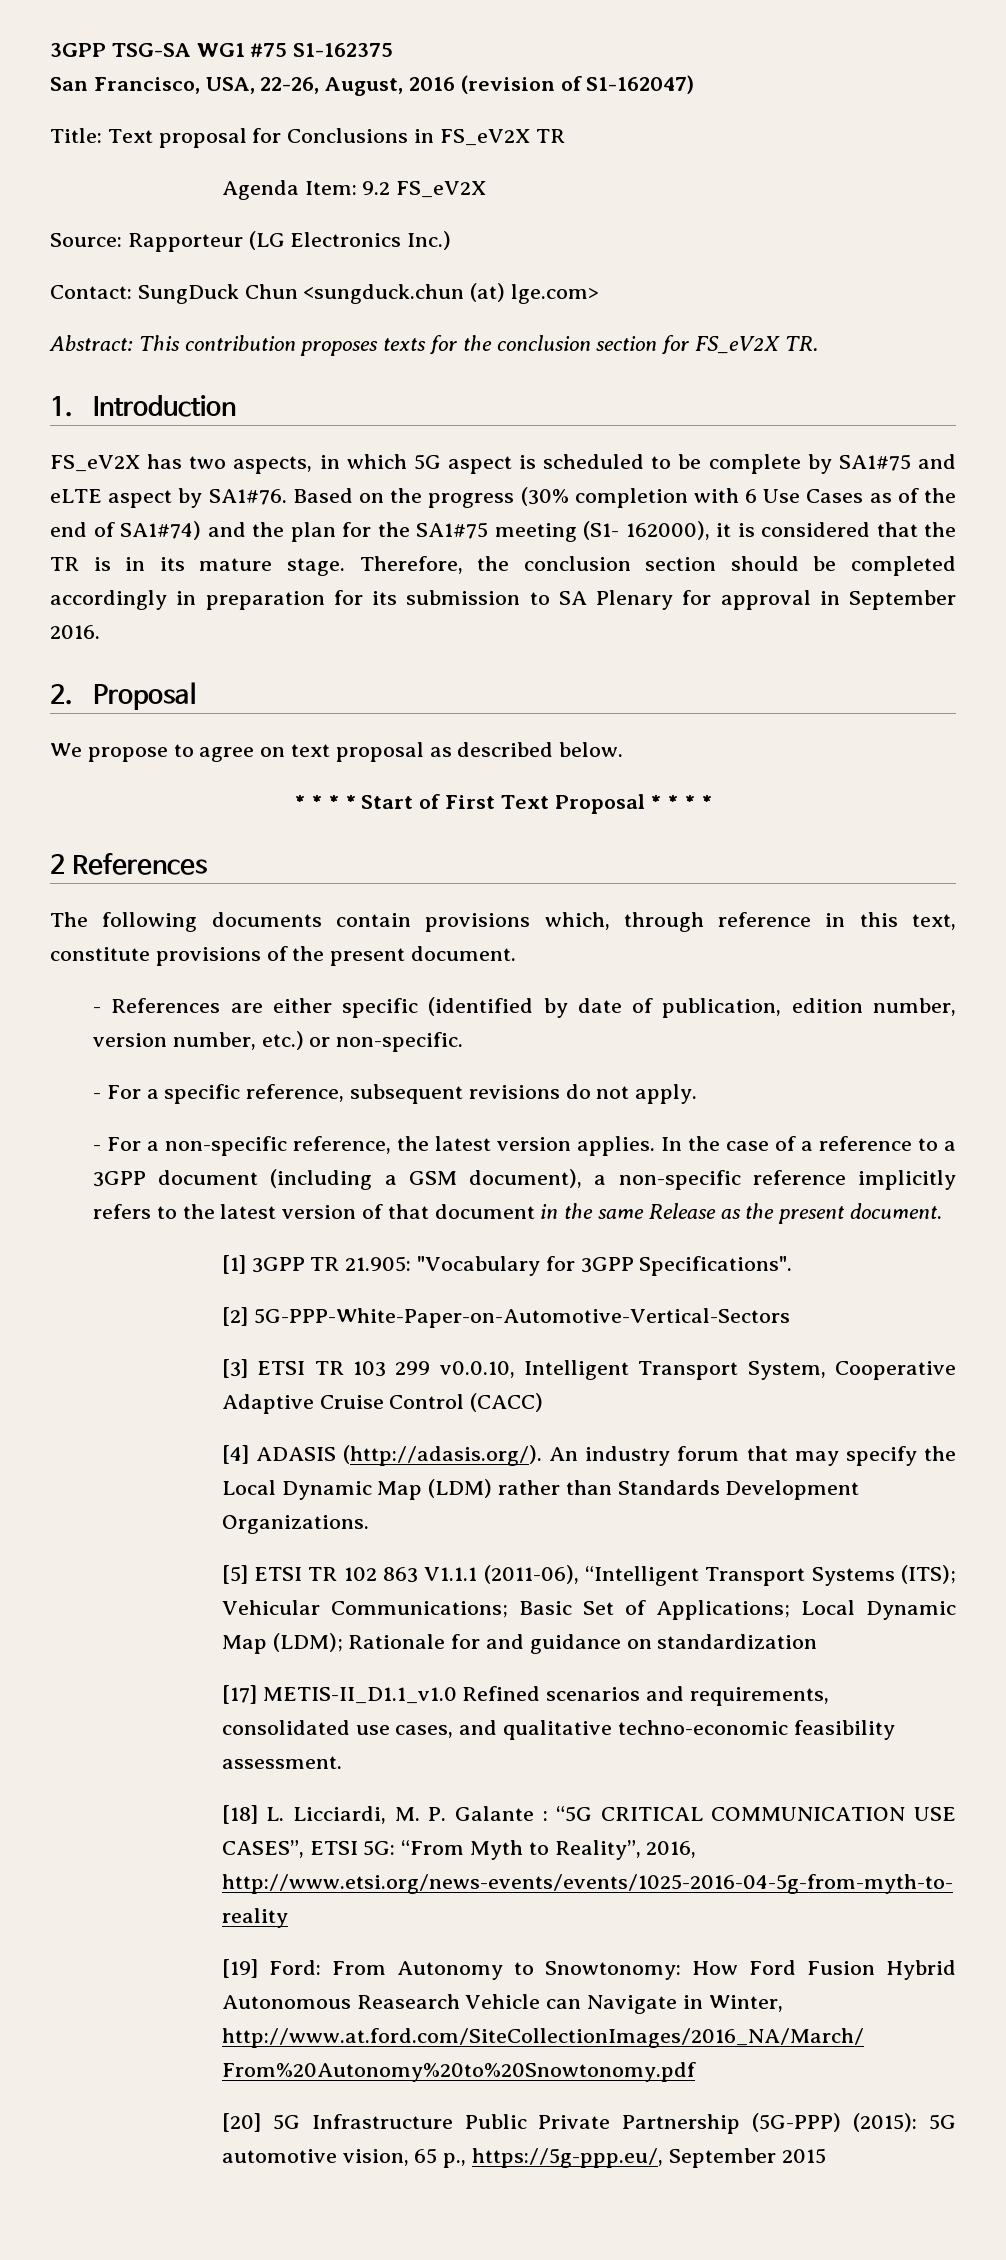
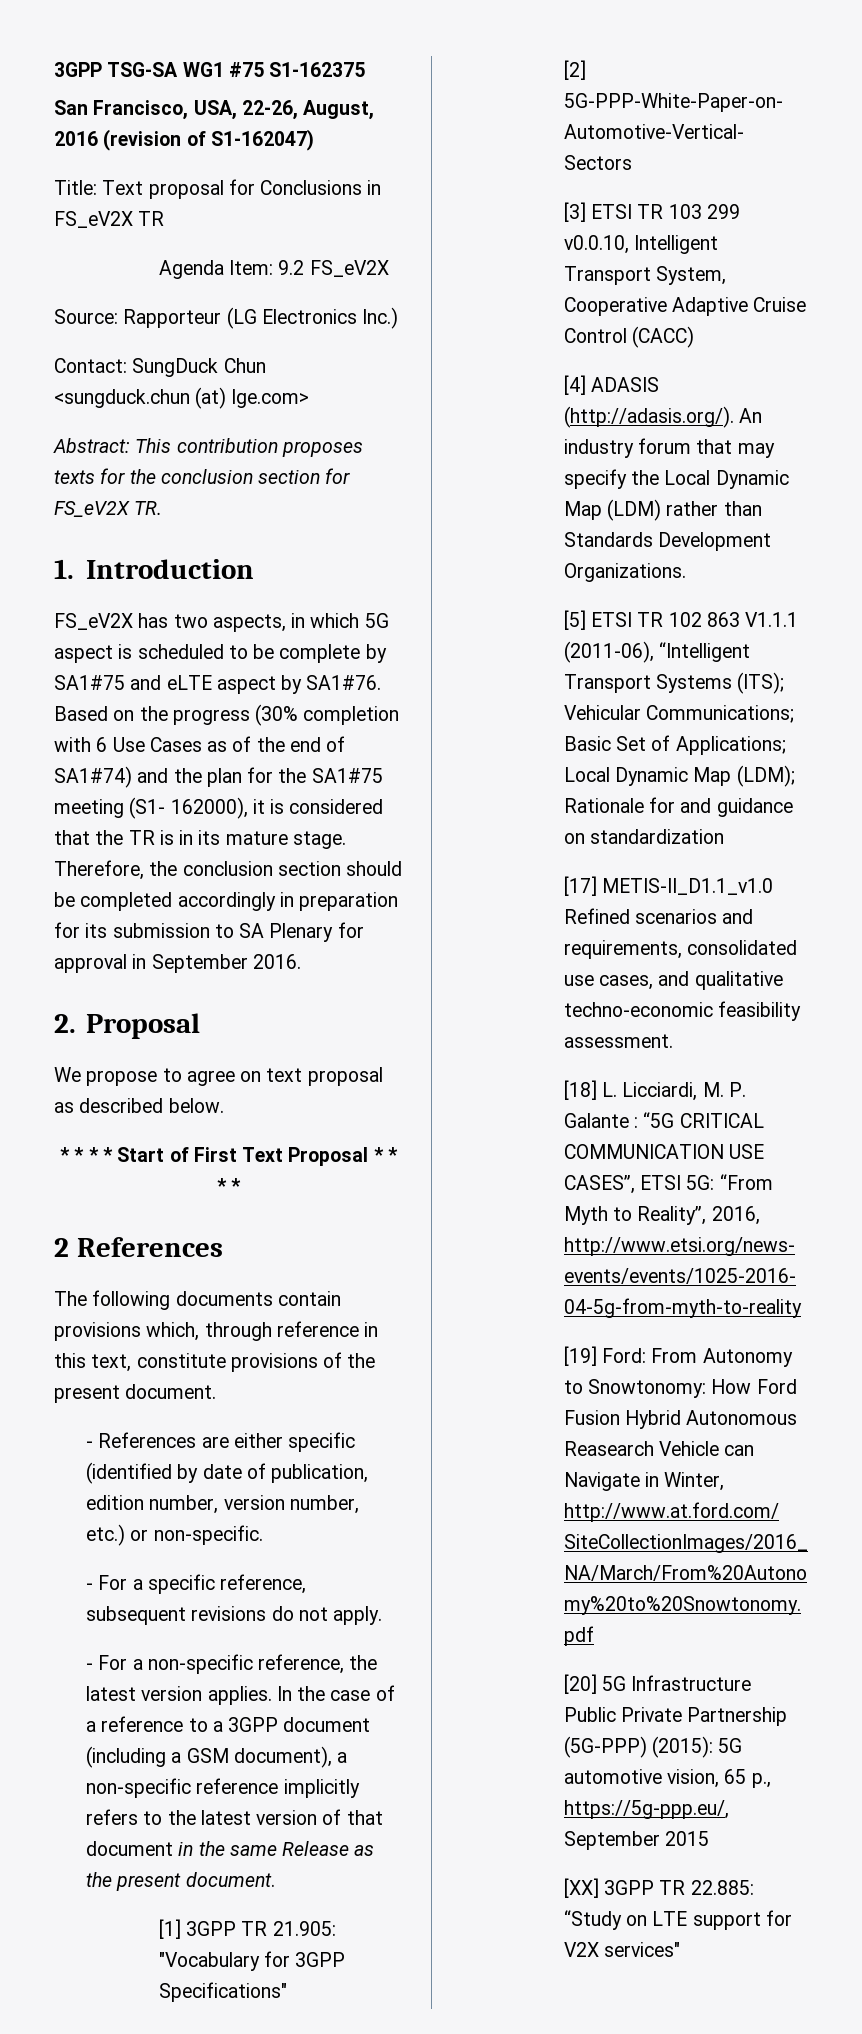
- [1] 3GPP TR 21.905: "Vocabulary for 3GPP Specifications".
+ [1] 3GPP TR 21.905: "Vocabulary for 3GPP Specifications"
+ [XX] 3GPP TR 22.885: “Study on LTE support for V2X services"

